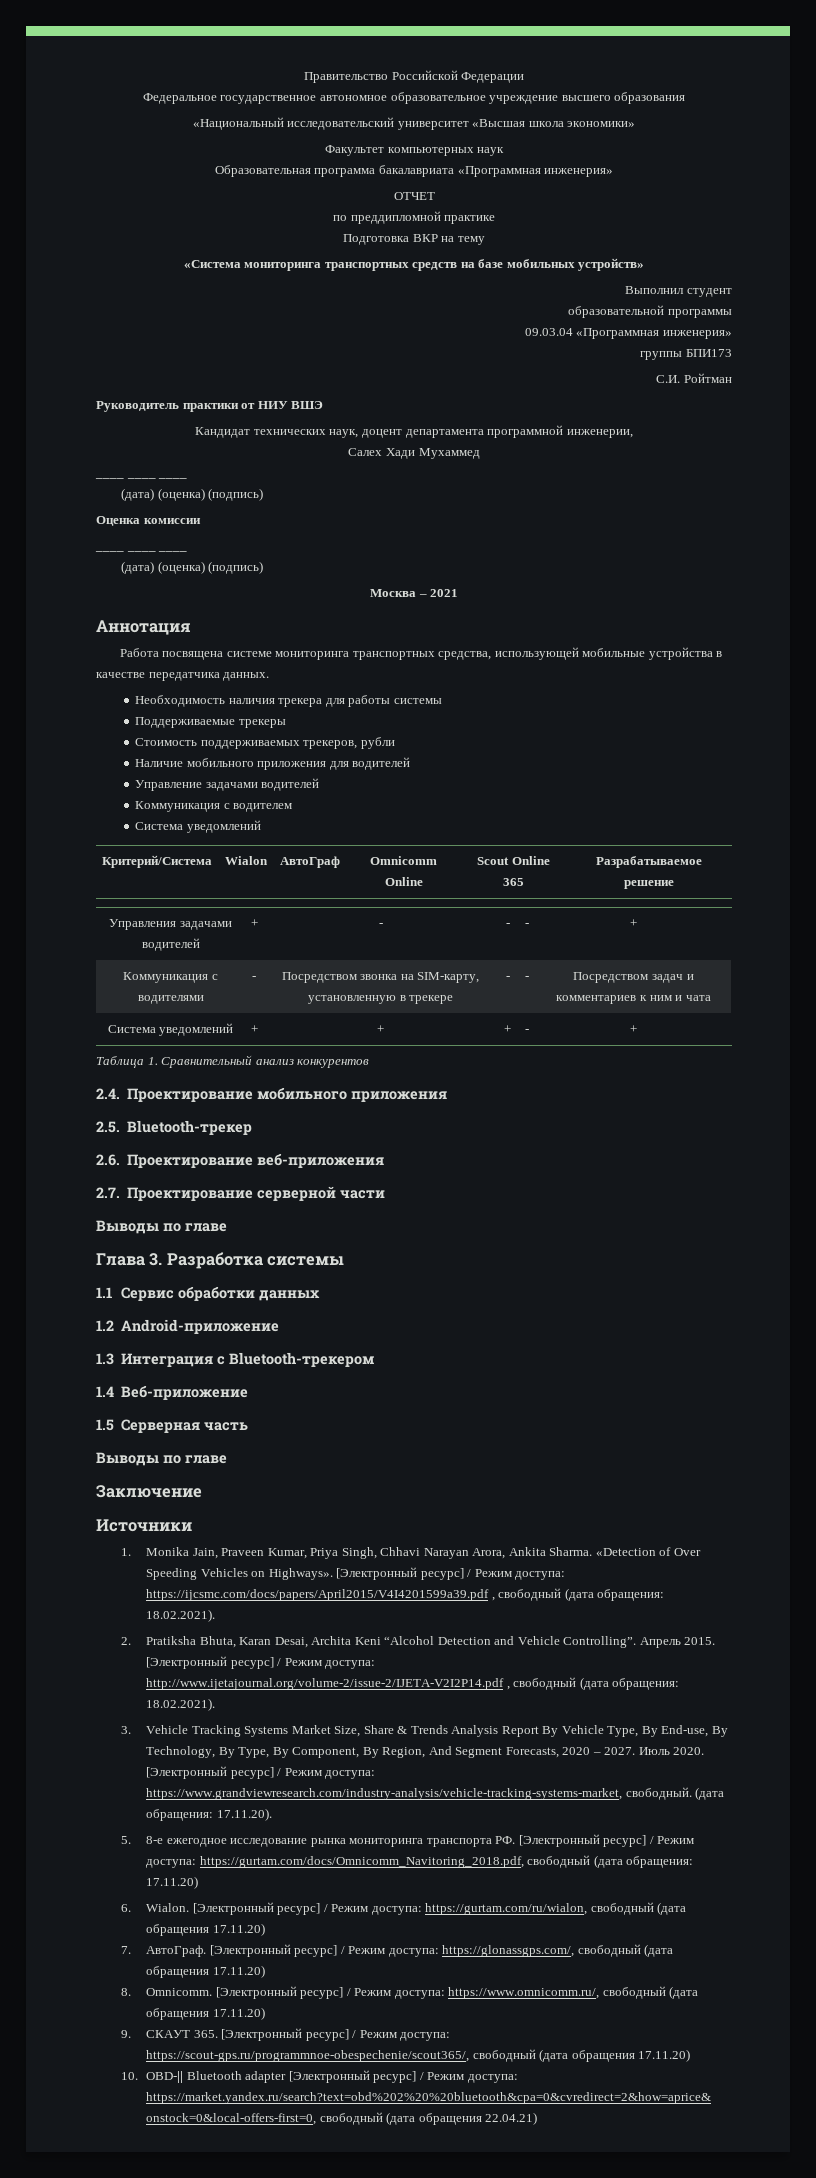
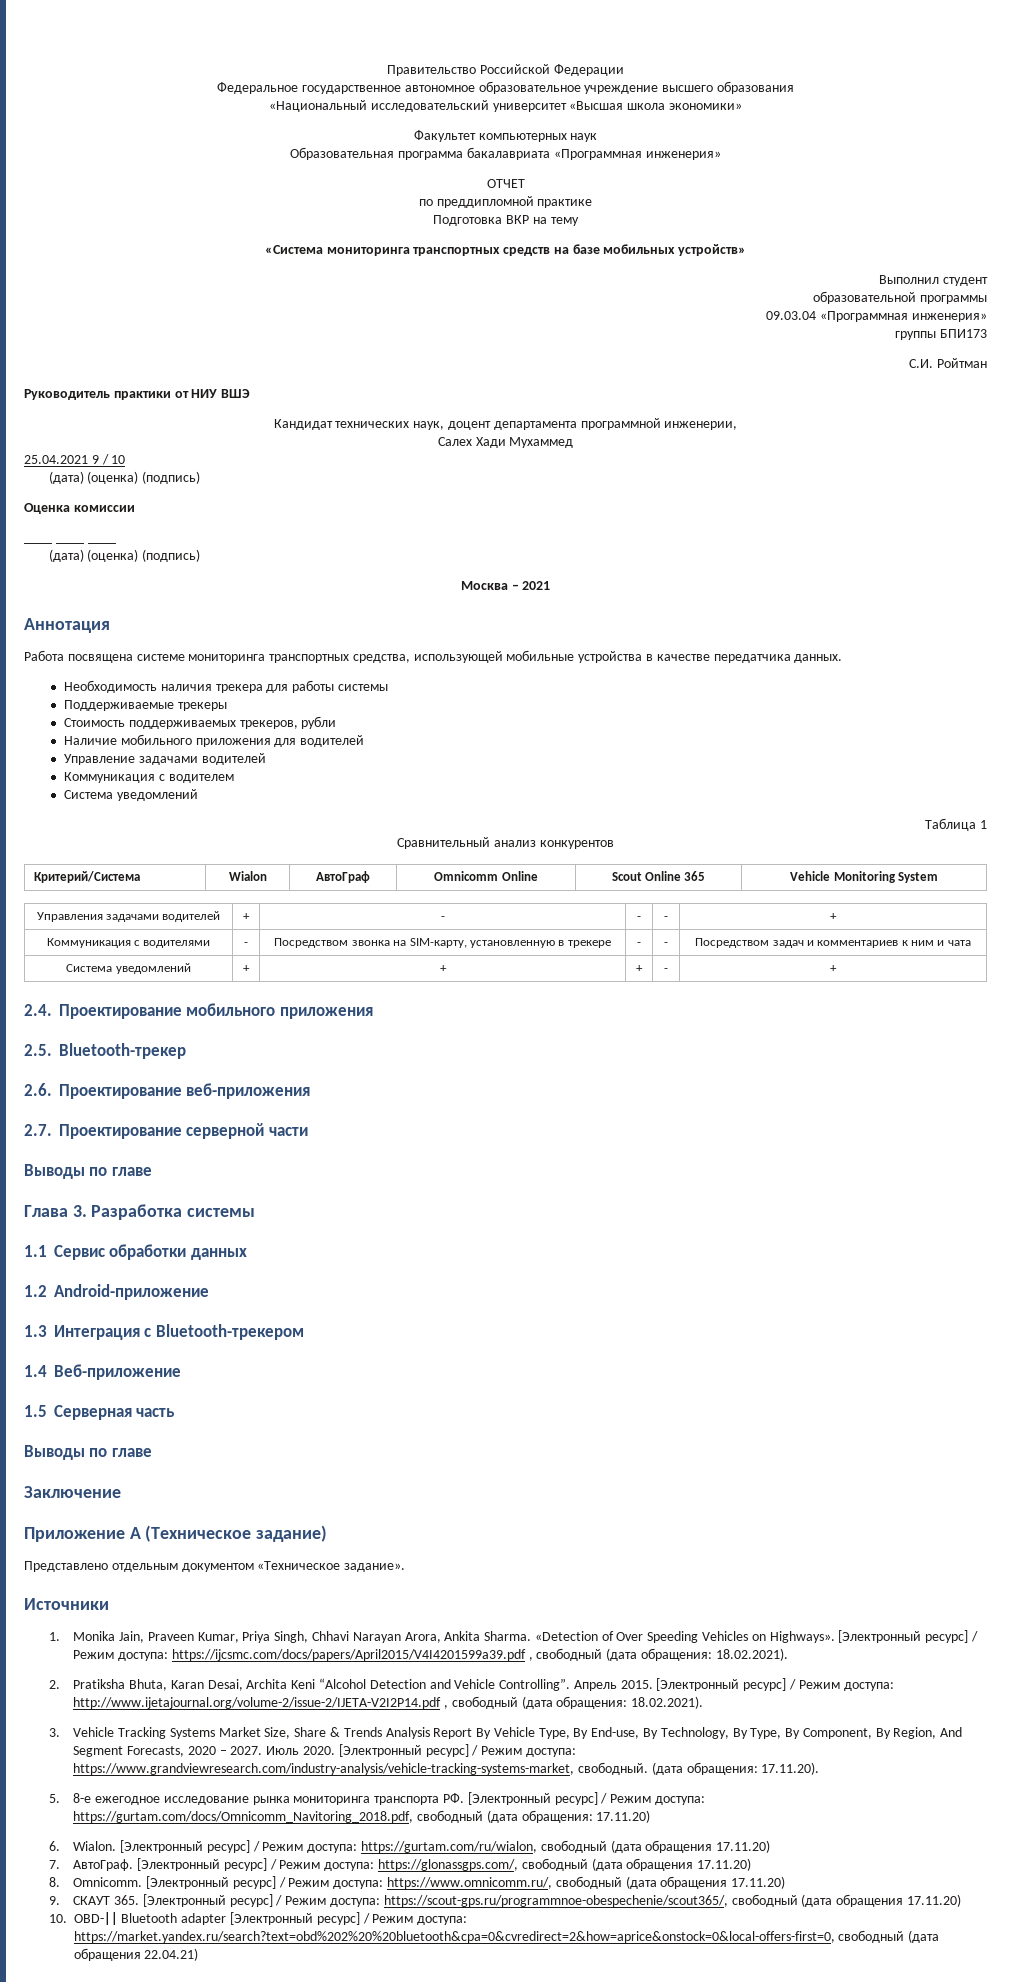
  Салех Хади Мухаммед
- ____ ____ ____
+ 25.04.2021 9 / 10
+ Таблица 1
+ Сравнительный анализ конкурентов
- Критерий/Система | Wialon | АвтоГраф | Omnicomm Online | Scout Online 365 | Разрабатываемое решение
+ Критерий/Система | Wialon | АвтоГраф | Omnicomm Online | Scout Online 365 | Vehicle Monitoring System
- Таблица 1. Сравнительный анализ конкурентов
+ Приложение А (Техническое задание)
+ Представлено отдельным документом «Техническое задание».

